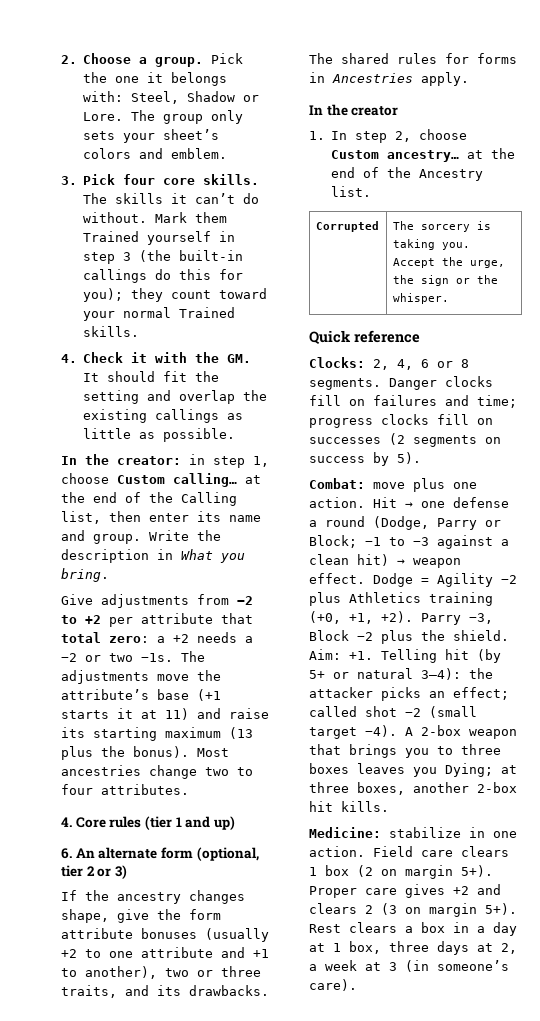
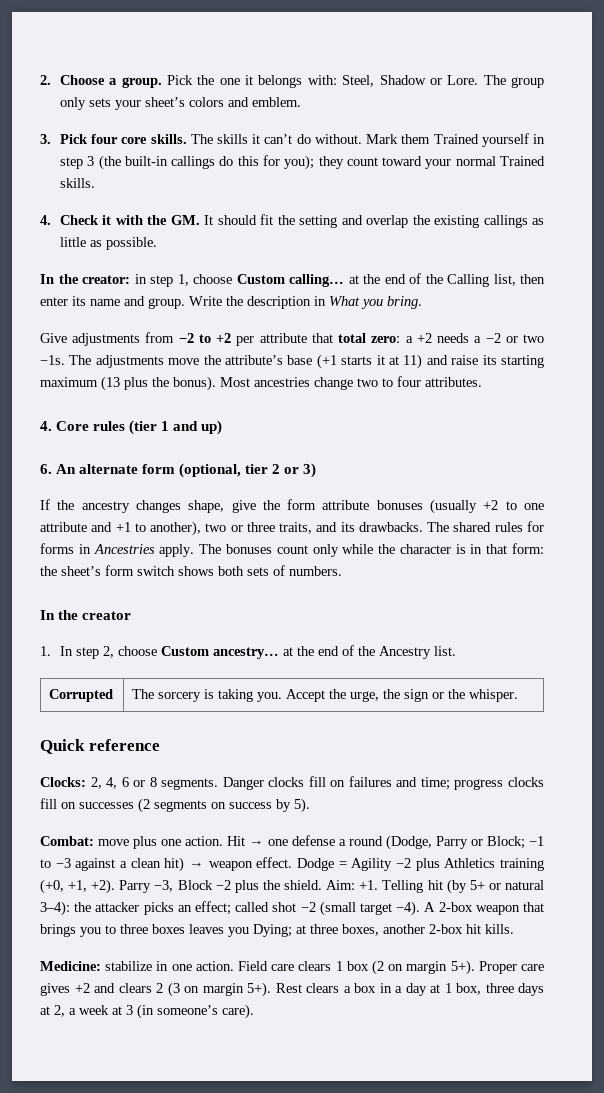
+ The bonuses count only while the character is in that form: the sheet’s form switch shows both sets of numbers.

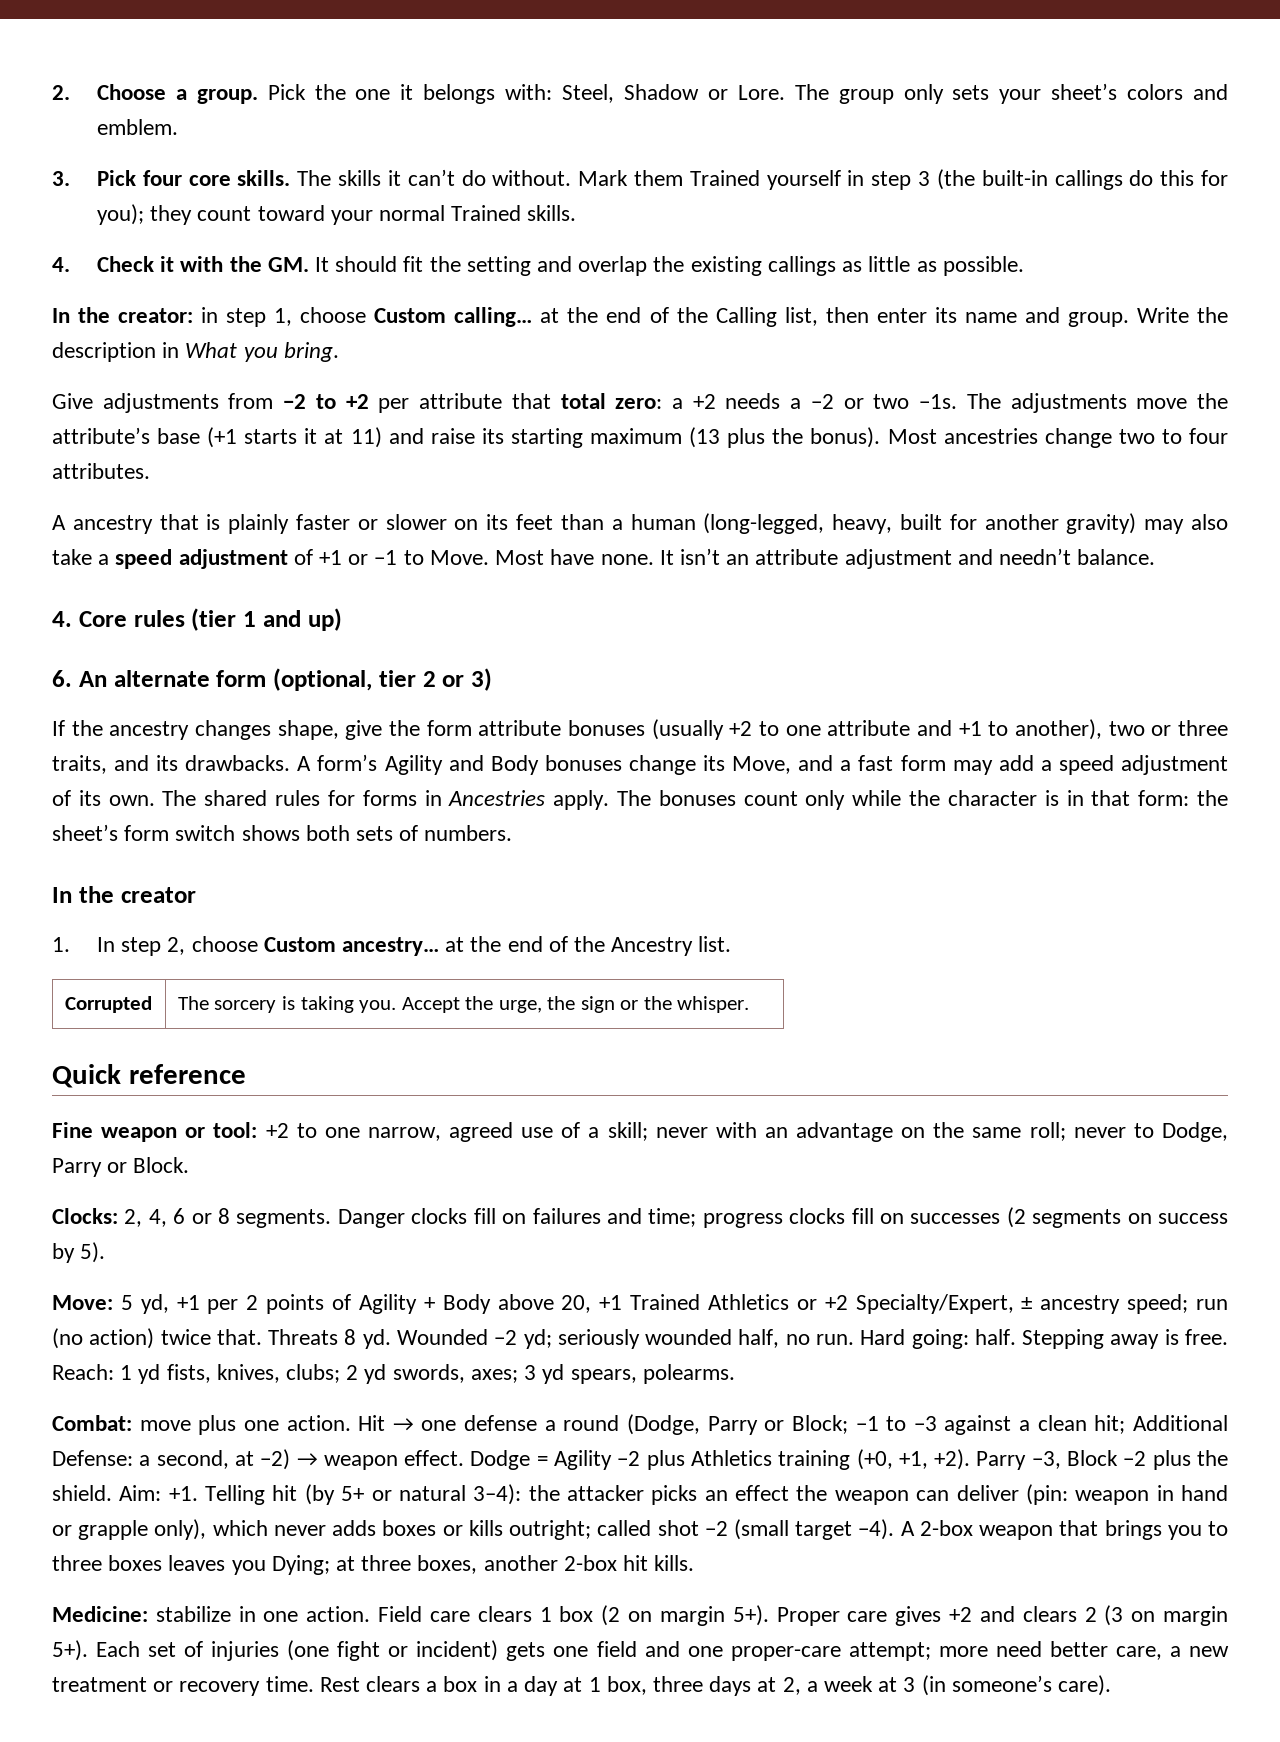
+ A ancestry that is plainly faster or slower on its feet than a human (long-legged, heavy, built for another gravity) may also take a speed adjustment of +1 or −1 to Move. Most have none. It isn’t an attribute adjustment and needn’t balance.
+ A form’s Agility and Body bonuses change its Move, and a fast form may add a speed adjustment of its own.
+ Fine weapon or tool: +2 to one narrow, agreed use of a skill; never with an advantage on the same roll; never to Dodge, Parry or Block.
+ Move: 5 yd, +1 per 2 points of Agility + Body above 20, +1 Trained Athletics or +2 Specialty/Expert, ± ancestry speed; run (no action) twice that. Threats 8 yd. Wounded −2 yd; seriously wounded half, no run. Hard going: half. Stepping away is free. Reach: 1 yd fists, knives, clubs; 2 yd swords, axes; 3 yd spears, polearms.
- Hit → one defense a round (Dodge, Parry or Block; −1 to −3 against a clean hit) → weapon effect.
+ Hit → one defense a round (Dodge, Parry or Block; −1 to −3 against a clean hit; Additional Defense: a second, at −2) → weapon effect.
- Telling hit (by 5+ or natural 3–4): the attacker picks an effect; called shot −2 (small target −4).
+ Telling hit (by 5+ or natural 3–4): the attacker picks an effect the weapon can deliver (pin: weapon in hand or grapple only), which never adds boxes or kills outright; called shot −2 (small target −4).
+ Each set of injuries (one fight or incident) gets one field and one proper-care attempt; more need better care, a new treatment or recovery time.

